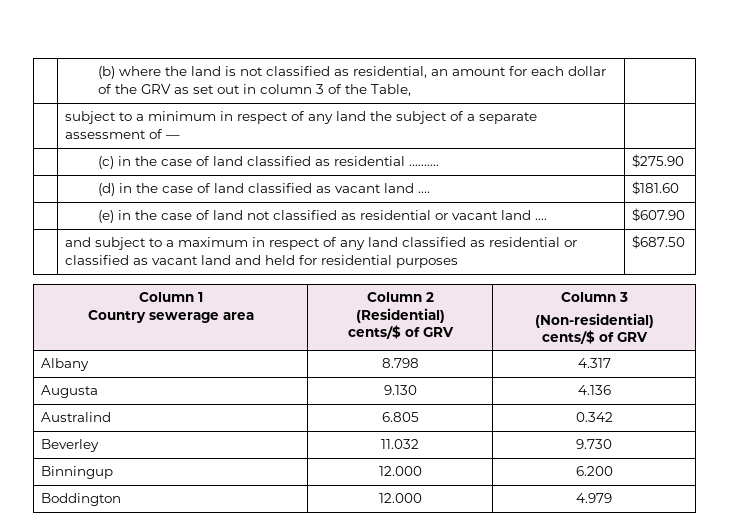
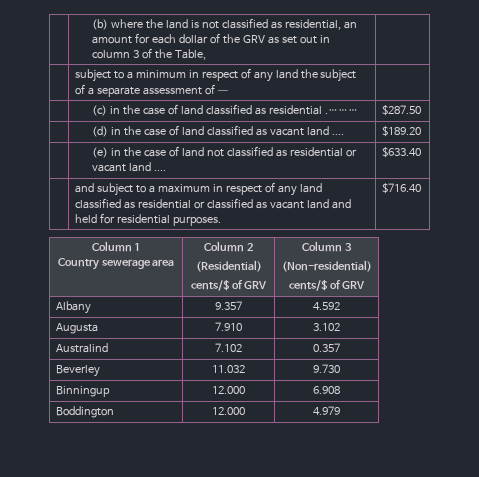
- | (c) in the case of land classified as residential .……… | $275.90
+ | (c) in the case of land classified as residential .……… | $287.50
- | (d) in the case of land classified as vacant land .... | $181.60
+ | (d) in the case of land classified as vacant land .... | $189.20
- | (e) in the case of land not classified as residential or vacant land .... | $607.90
+ | (e) in the case of land not classified as residential or vacant land .... | $633.40
- | and subject to a maximum in respect of any land classified as residential or classified as vacant land and held for residential purposes | $687.50
+ | and subject to a maximum in respect of any land classified as residential or classified as vacant land and held for residential purposes. | $716.40
- Albany | 8.798 | 4.317
+ Albany | 9.357 | 4.592
- Augusta | 9.130 | 4.136
+ Augusta | 7.910 | 3.102
- Australind | 6.805 | 0.342
+ Australind | 7.102 | 0.357
- Binningup | 12.000 | 6.200
+ Binningup | 12.000 | 6.908

